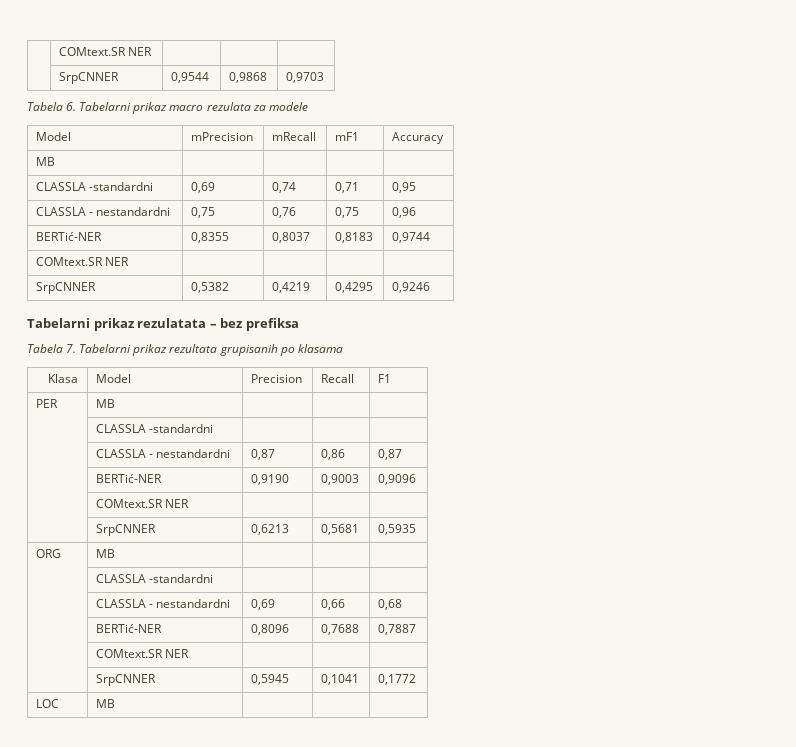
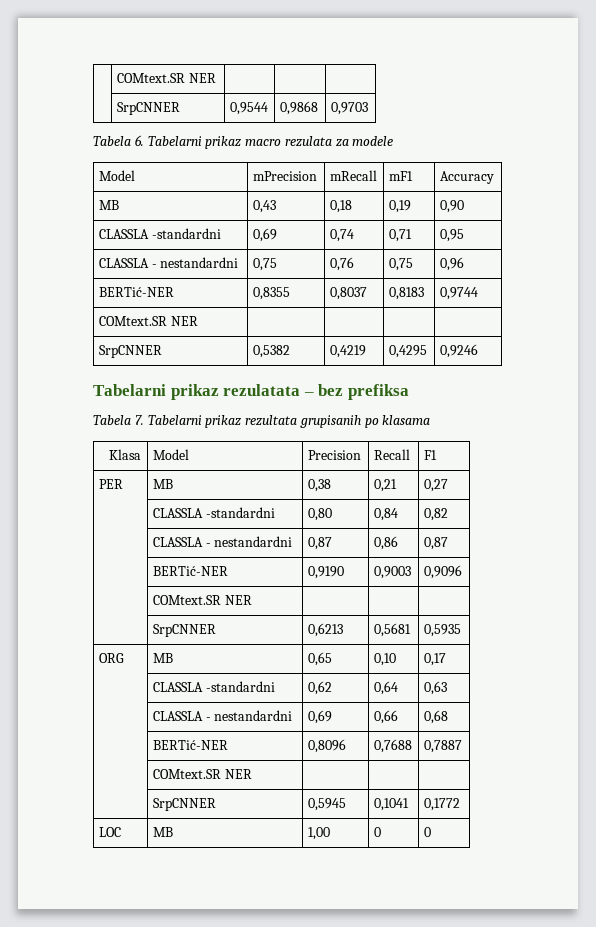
- MB | | | |
+ MB | 0,43 | 0,18 | 0,19 | 0,90
- PER | MB | | |
- | CLASSLA -standardni | | |
+ PER | MB | 0,38 | 0,21 | 0,27
+ | CLASSLA -standardni | 0,80 | 0,84 | 0,82
- ORG | MB | | |
- | CLASSLA -standardni | | |
+ ORG | MB | 0,65 | 0,10 | 0,17
+ | CLASSLA -standardni | 0,62 | 0,64 | 0,63
- LOC | MB | | |
+ LOC | MB | 1,00 | 0 | 0

